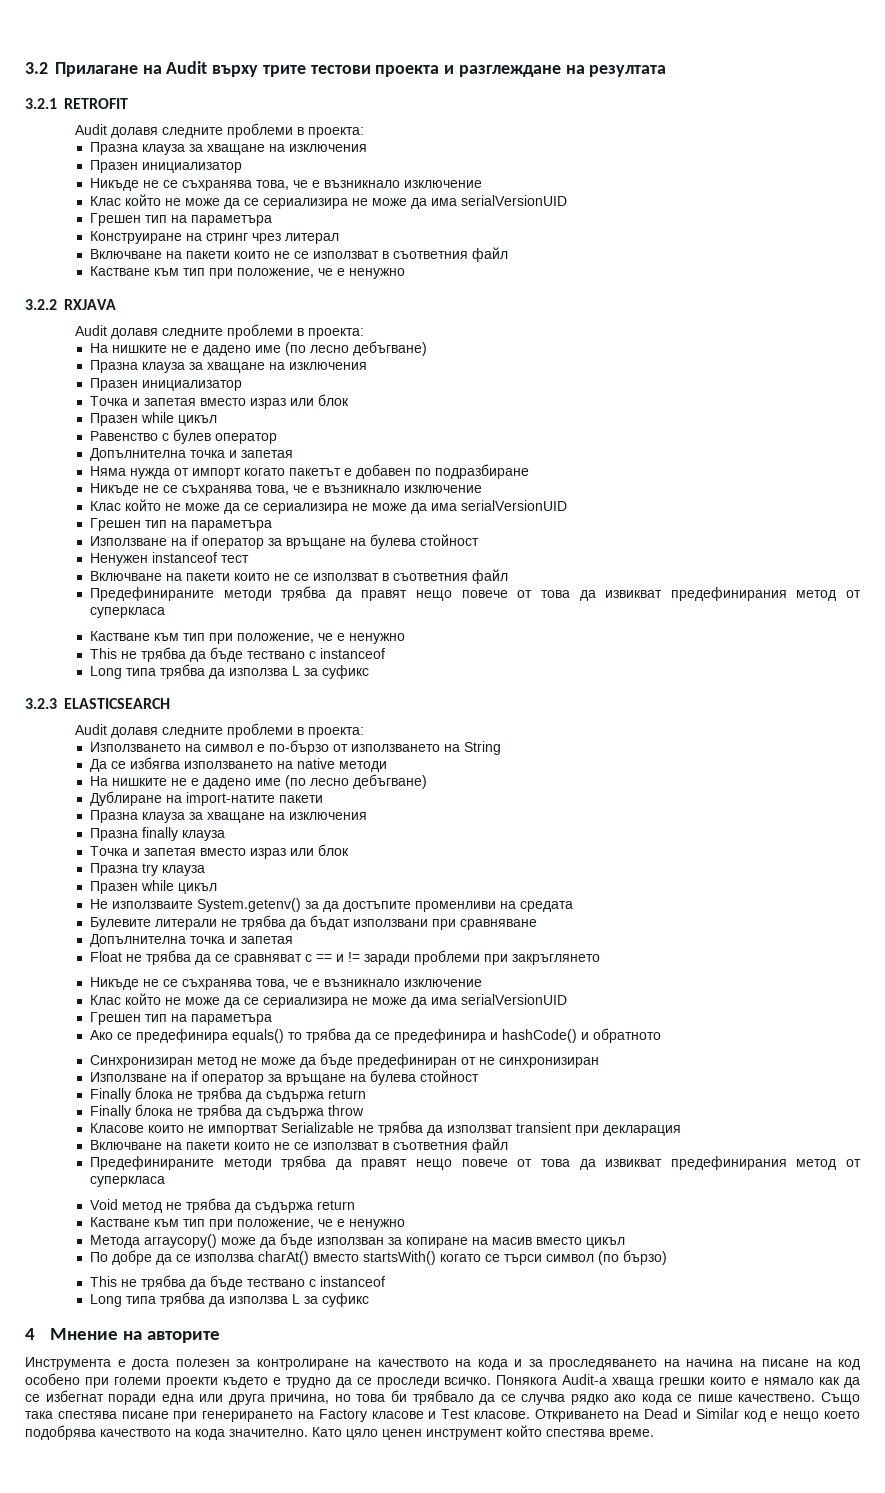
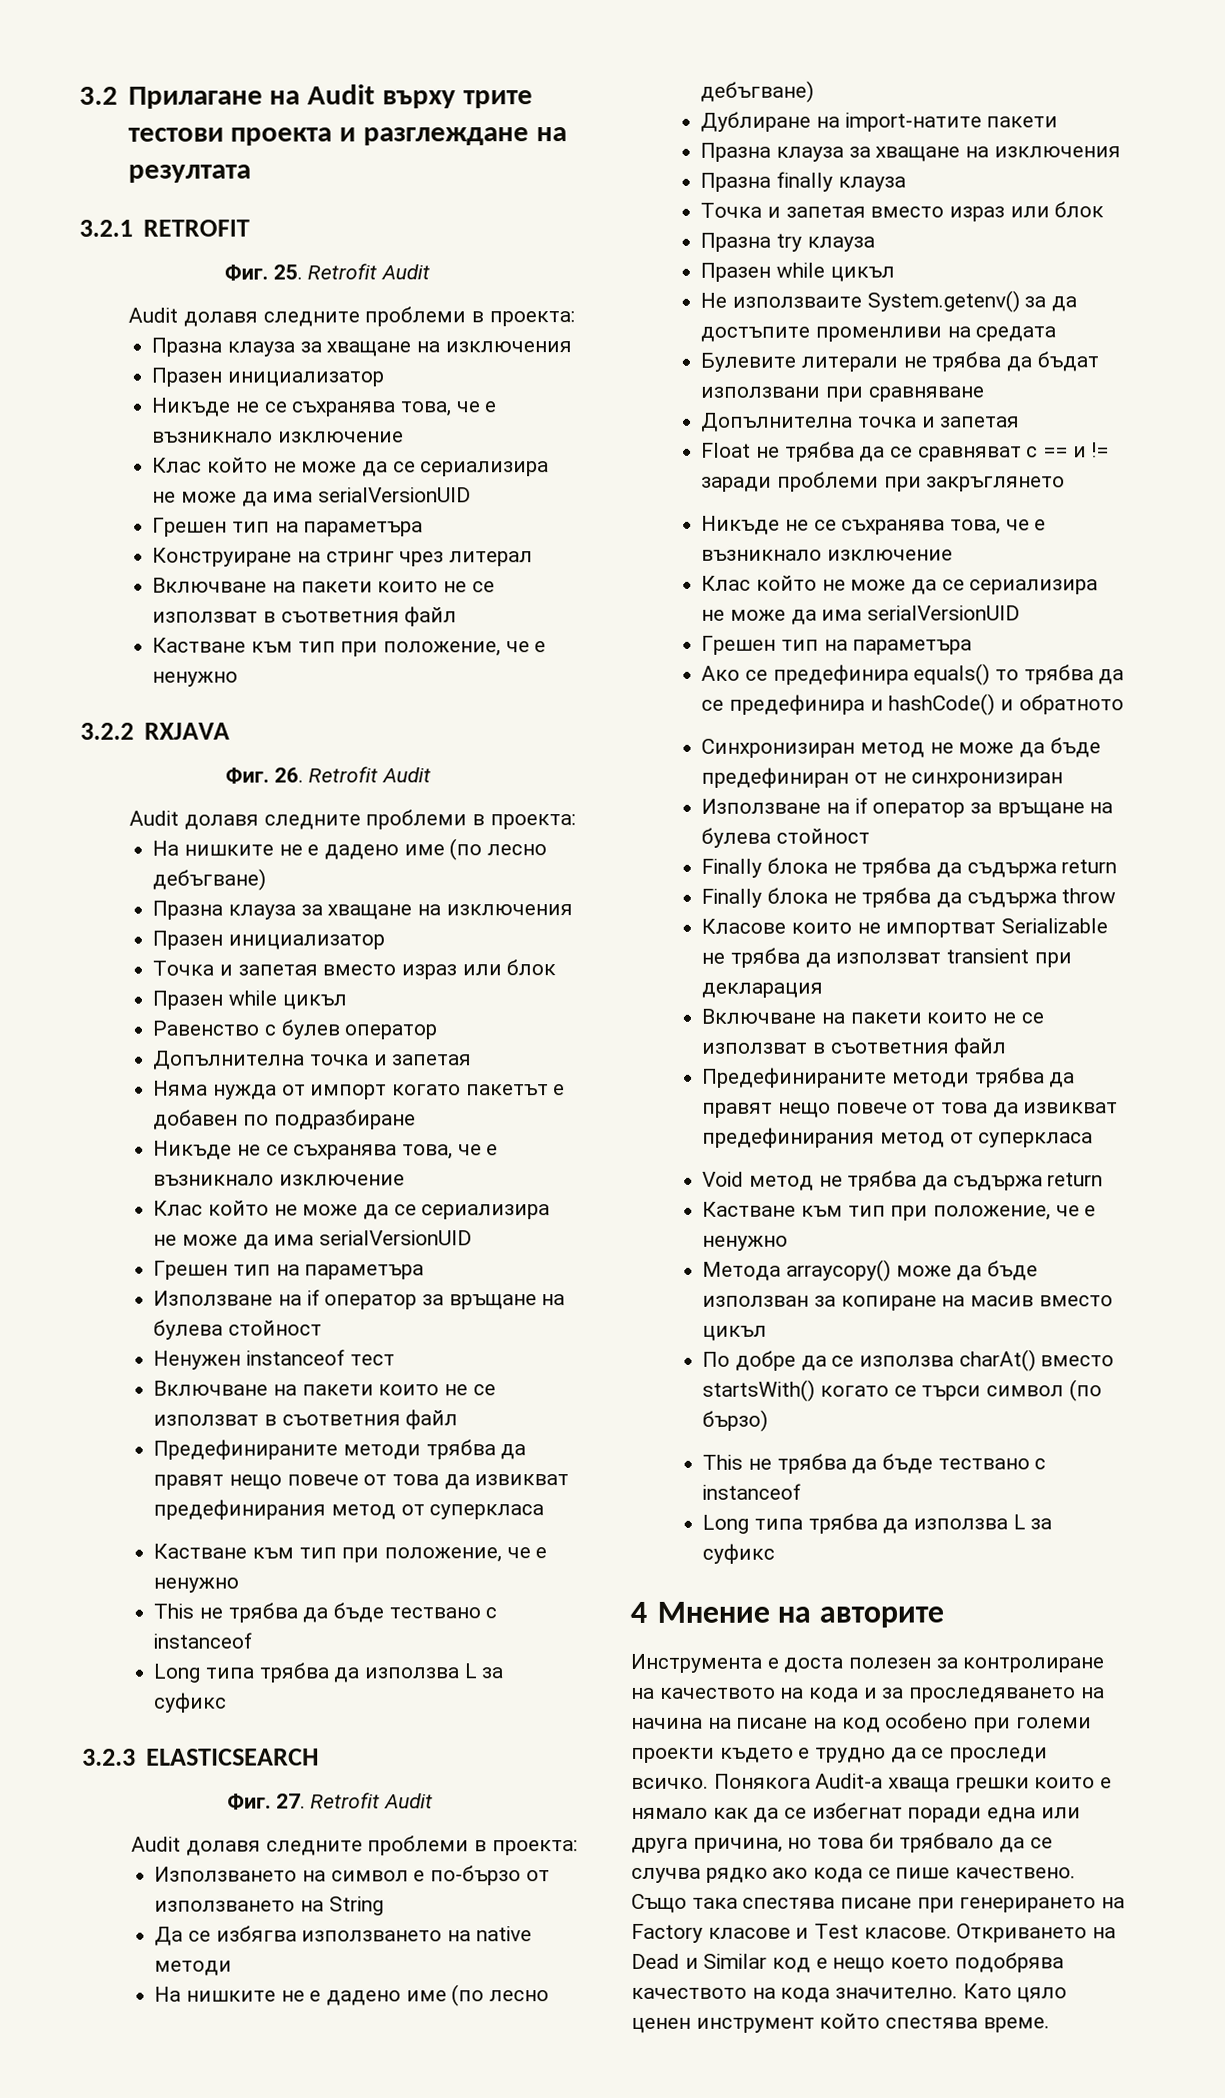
+ Фиг. 25. Retrofit Audit
+ Фиг. 26. Retrofit Audit
+ Фиг. 27. Retrofit Audit

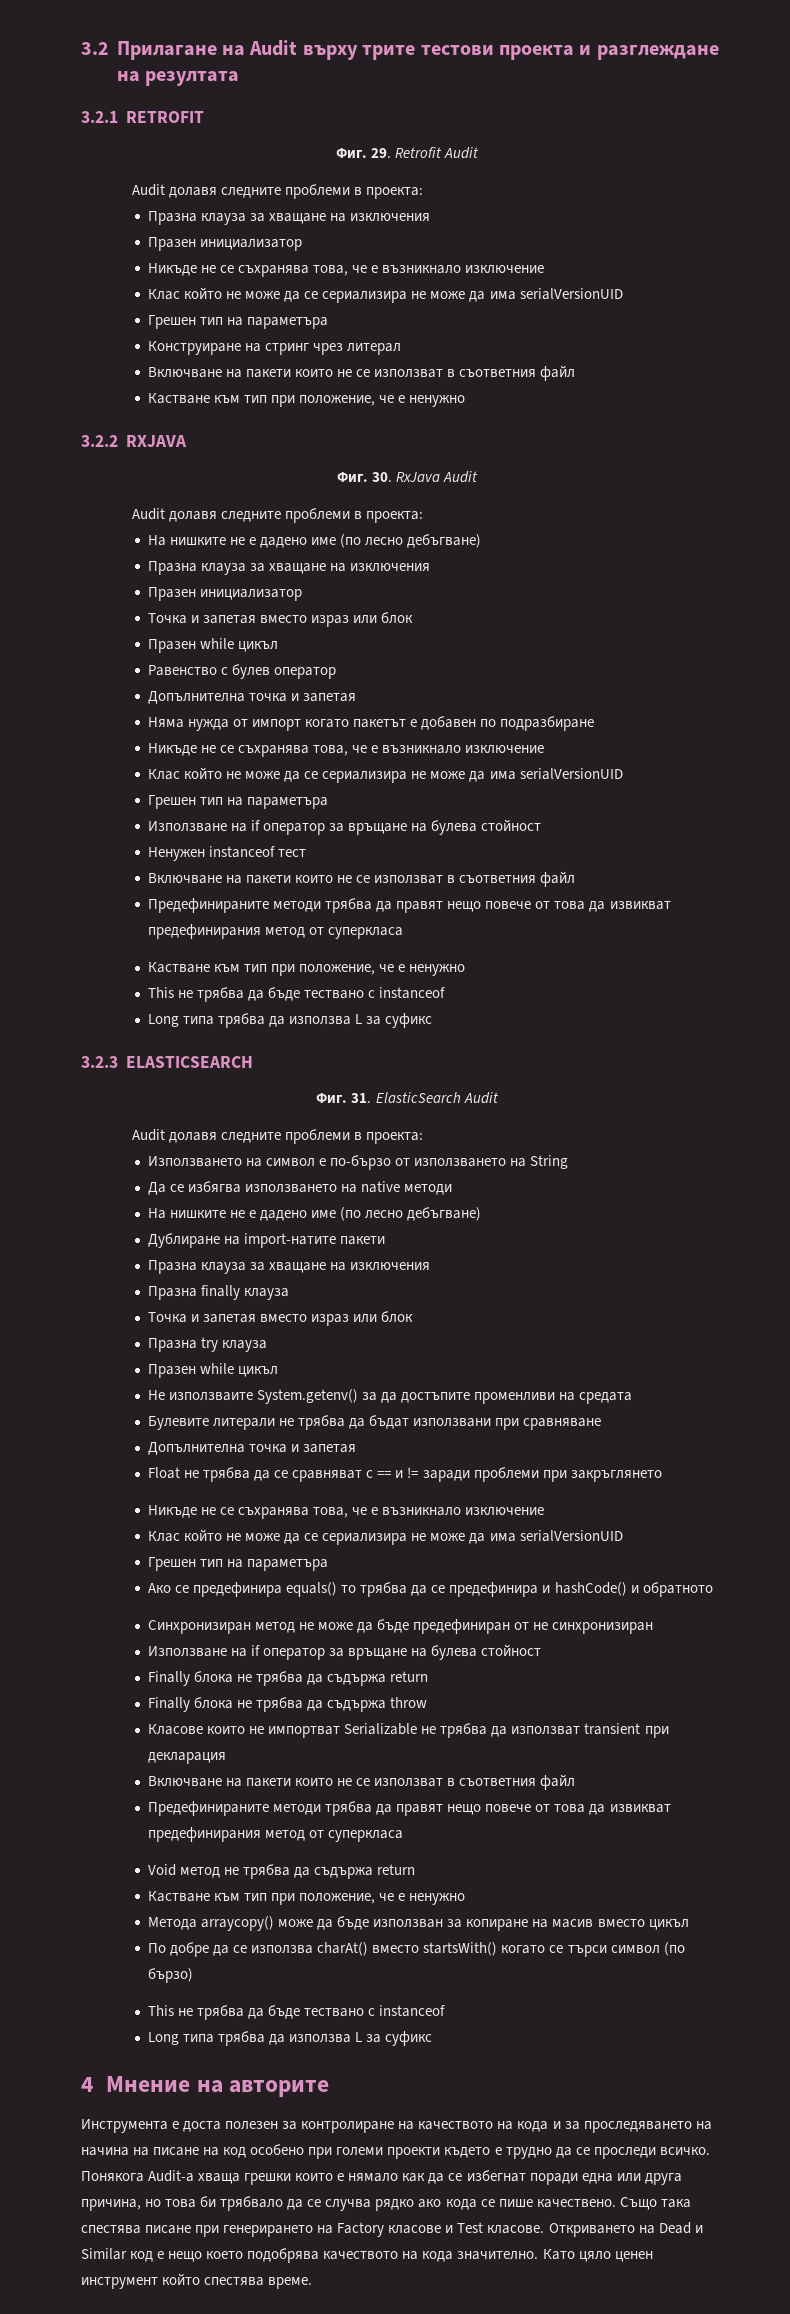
- Фиг. 25. Retrofit Audit
+ Фиг. 29. Retrofit Audit
- Фиг. 26. Retrofit Audit
+ Фиг. 30. RxJava Audit
- Фиг. 27. Retrofit Audit
+ Фиг. 31. ElasticSearch Audit

